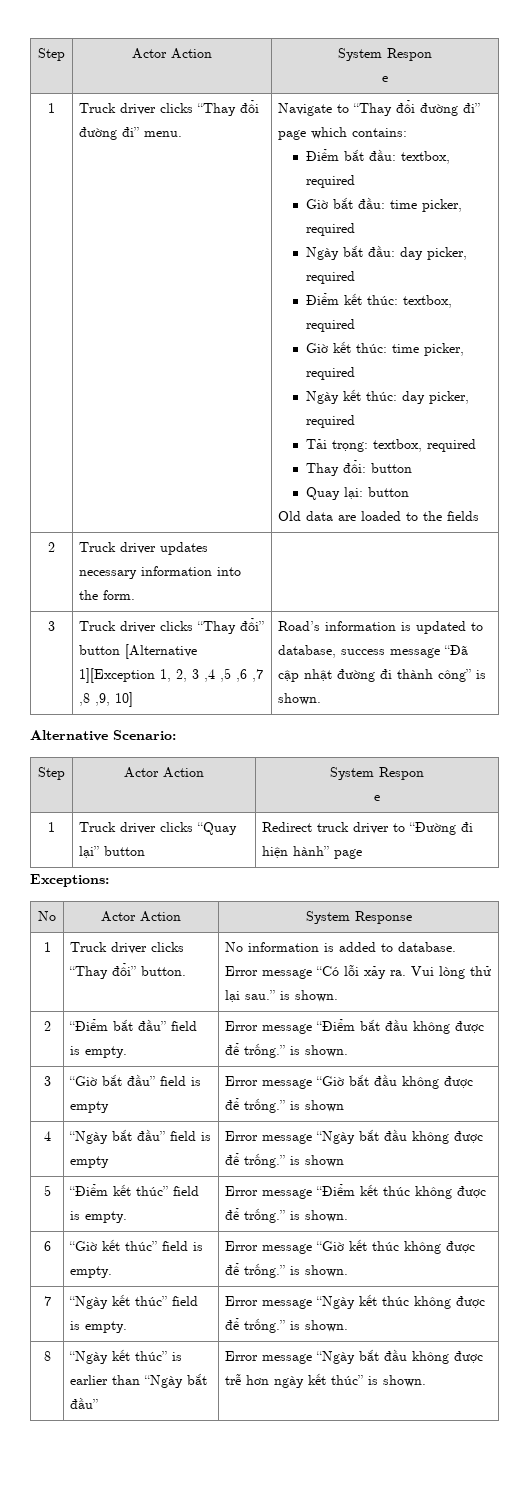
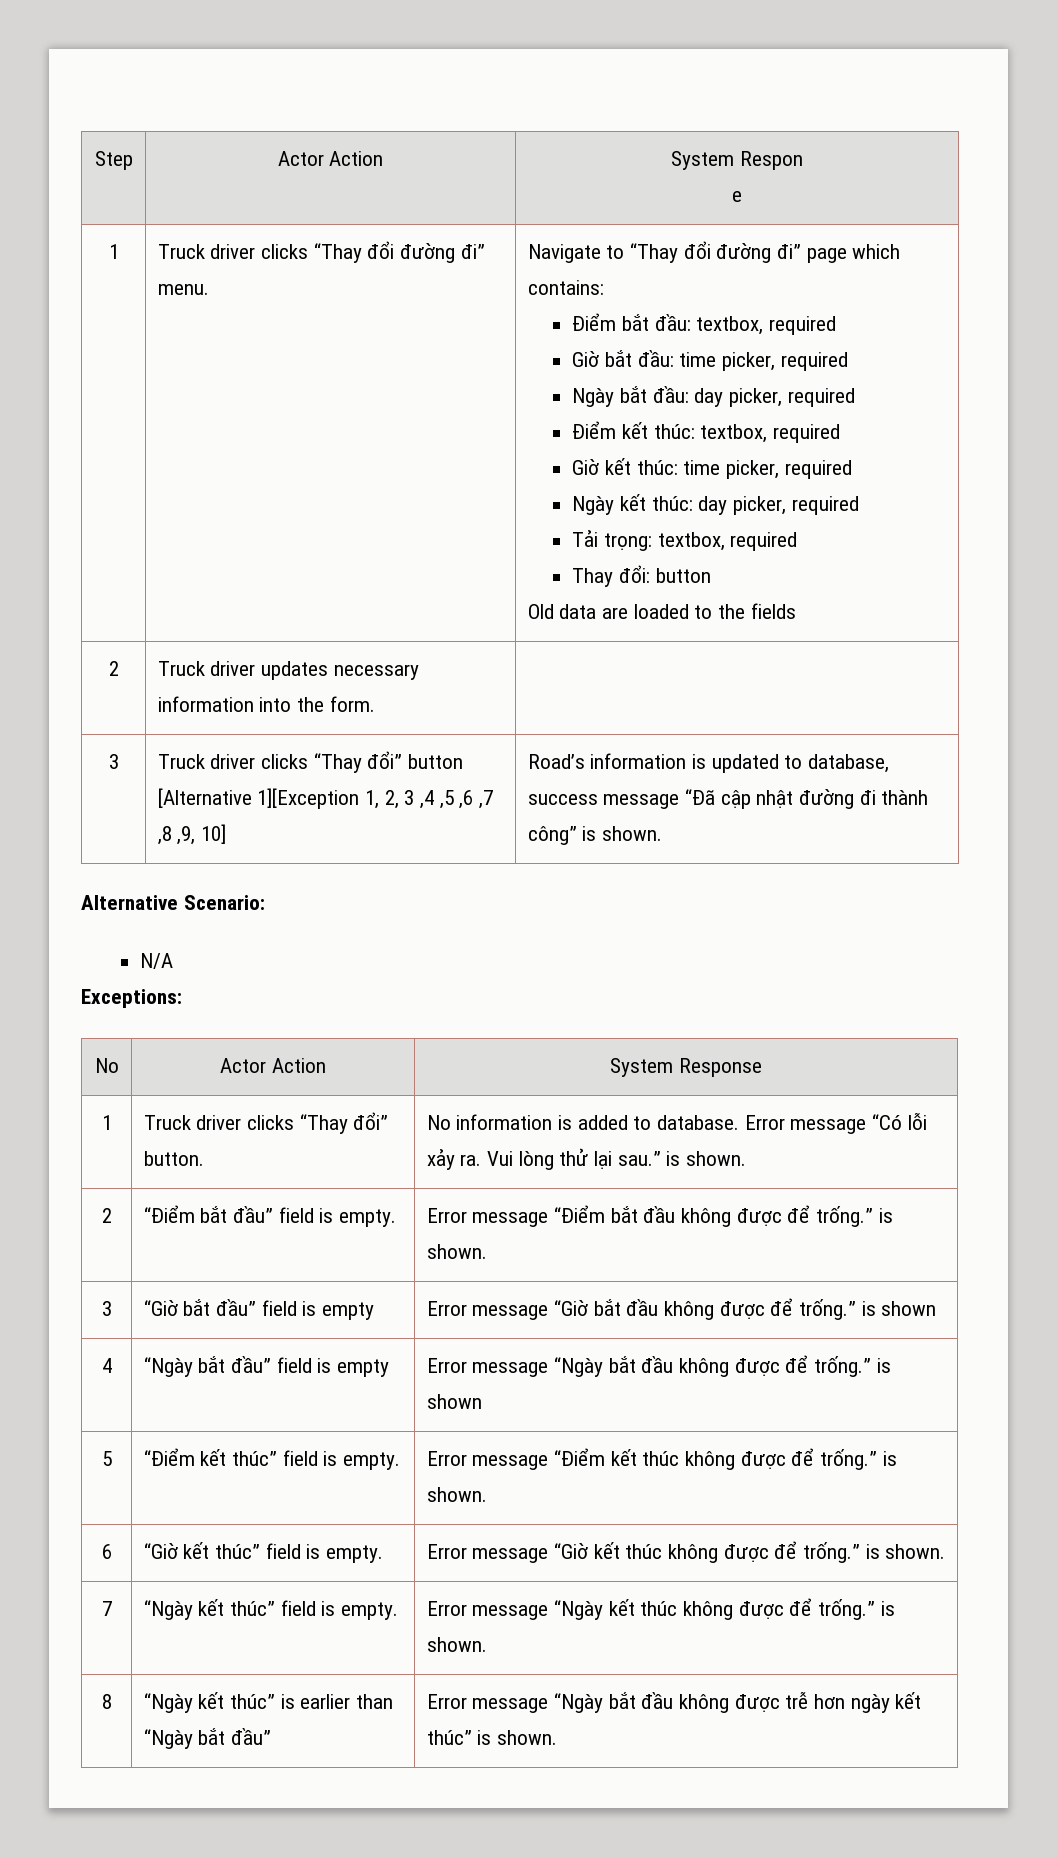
- Quay lại: button
  Alternative Scenario:
- Step | Actor Action | System Respon
- e
- 1 | Truck driver clicks “Quay lại” button | Redirect truck driver to “Đường đi hiện hành” page
+ N/A

